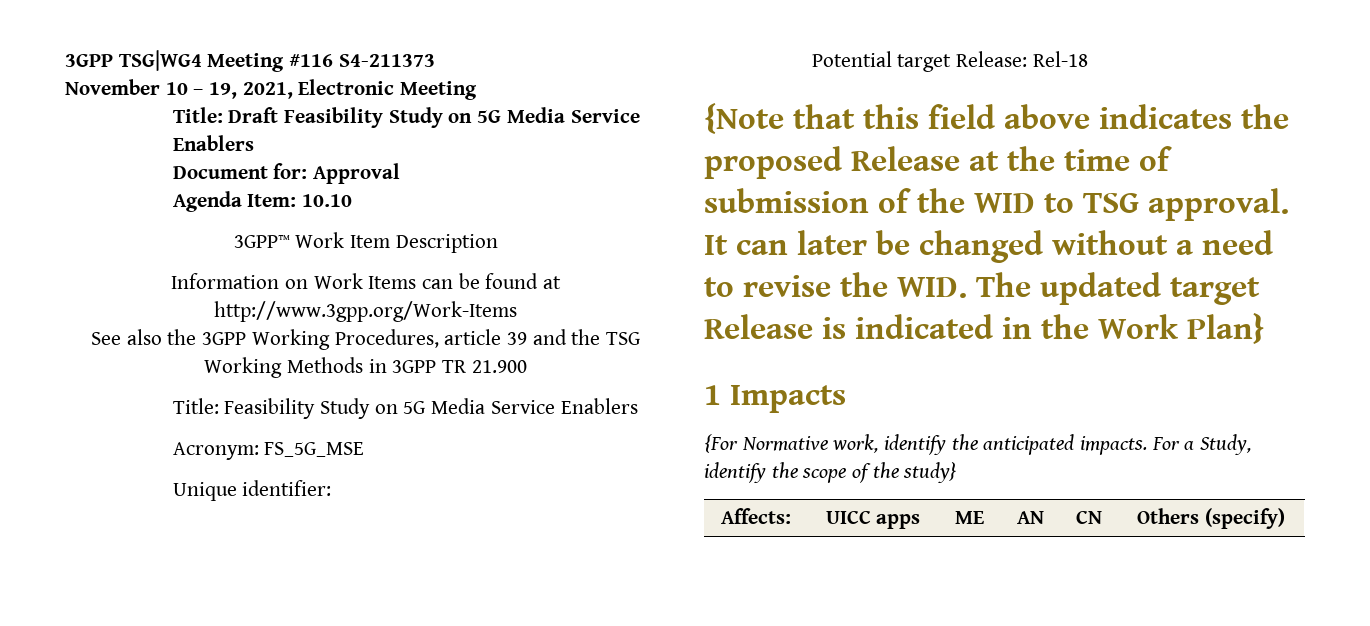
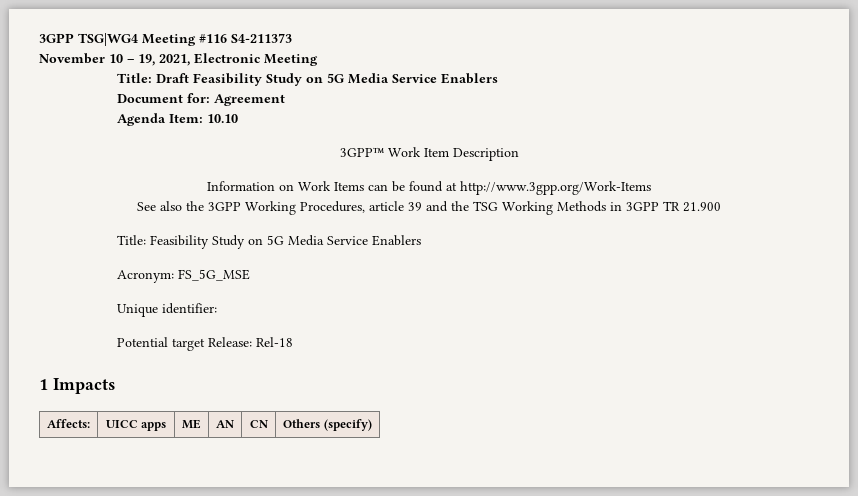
- Document for: Approval
+ Document for: Agreement
- {Note that this field above indicates the proposed Release at the time of submission of the WID to TSG approval. It can later be changed without a need to revise the WID. The updated target Release is indicated in the Work Plan}
  1 Impacts
- {For Normative work, identify the anticipated impacts. For a Study, identify the scope of the study}

